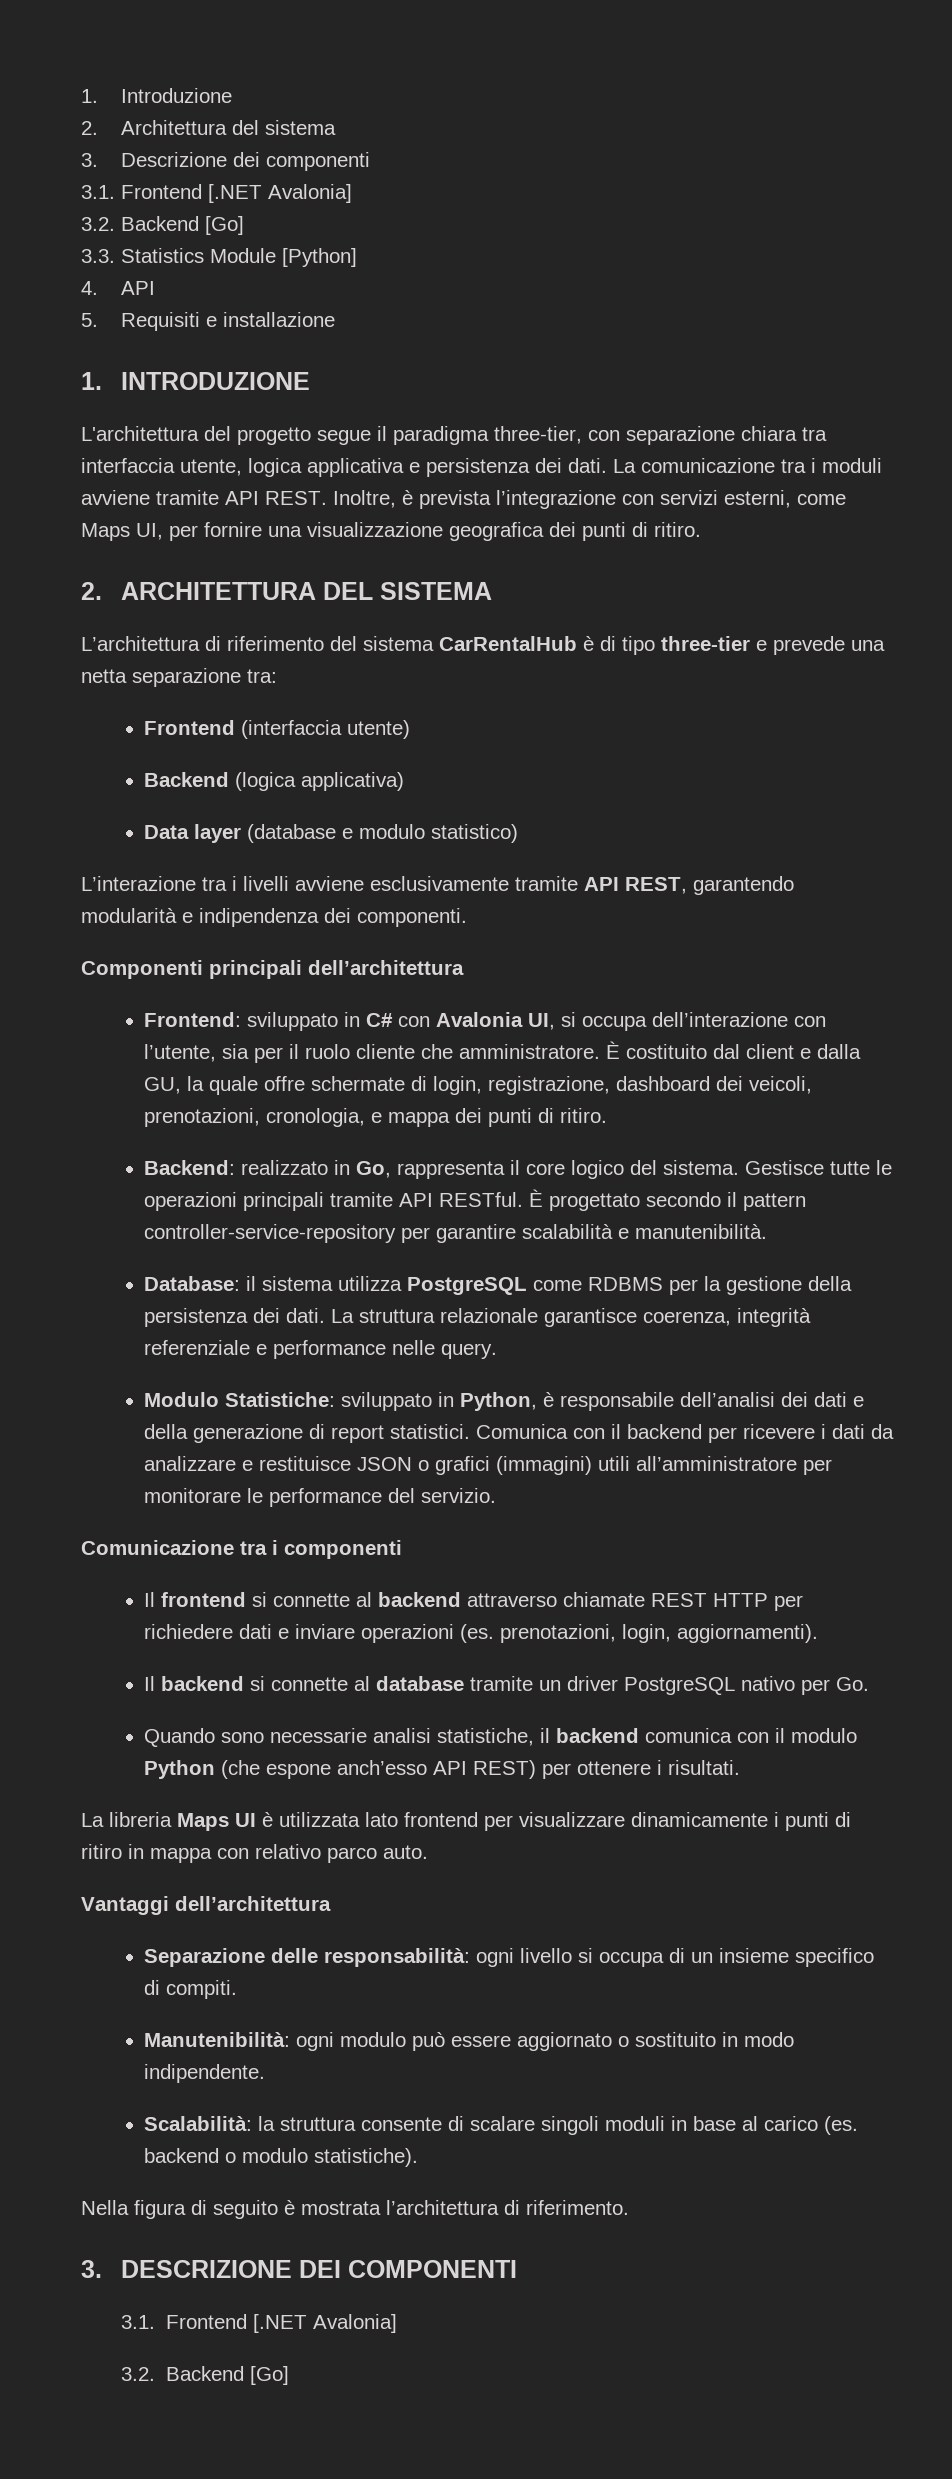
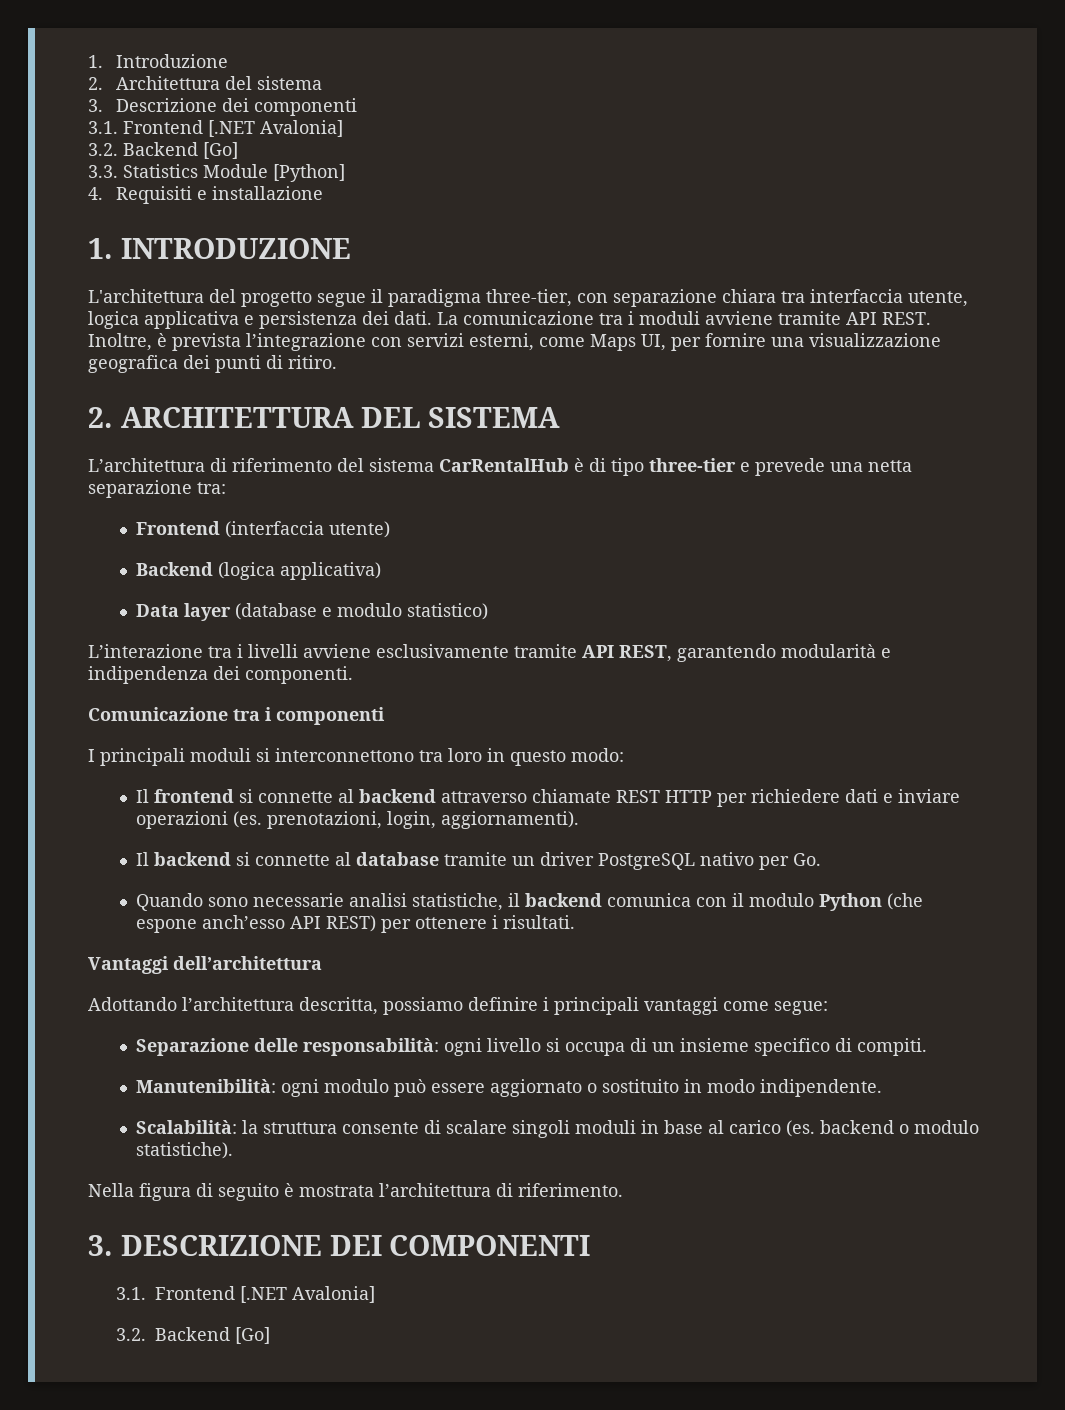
- 4. API
- 5. Requisiti e installazione
+ 4. Requisiti e installazione
- Componenti principali dell’architettura
- Frontend: sviluppato in C# con Avalonia UI, si occupa dell’interazione con l’utente, sia per il ruolo cliente che amministratore. È costituito dal client e dalla GU, la quale offre schermate di login, registrazione, dashboard dei veicoli, prenotazioni, cronologia, e mappa dei punti di ritiro.
- Backend: realizzato in Go, rappresenta il core logico del sistema. Gestisce tutte le operazioni principali tramite API RESTful. È progettato secondo il pattern controller-service-repository per garantire scalabilità e manutenibilità.
- Database: il sistema utilizza PostgreSQL come RDBMS per la gestione della persistenza dei dati. La struttura relazionale garantisce coerenza, integrità referenziale e performance nelle query.
- Modulo Statistiche: sviluppato in Python, è responsabile dell’analisi dei dati e della generazione di report statistici. Comunica con il backend per ricevere i dati da analizzare e restituisce JSON o grafici (immagini) utili all’amministratore per monitorare le performance del servizio.
  Comunicazione tra i componenti
+ I principali moduli si interconnettono tra loro in questo modo:
- La libreria Maps UI è utilizzata lato frontend per visualizzare dinamicamente i punti di ritiro in mappa con relativo parco auto.
  Vantaggi dell’architettura
+ Adottando l’architettura descritta, possiamo definire i principali vantaggi come segue:

